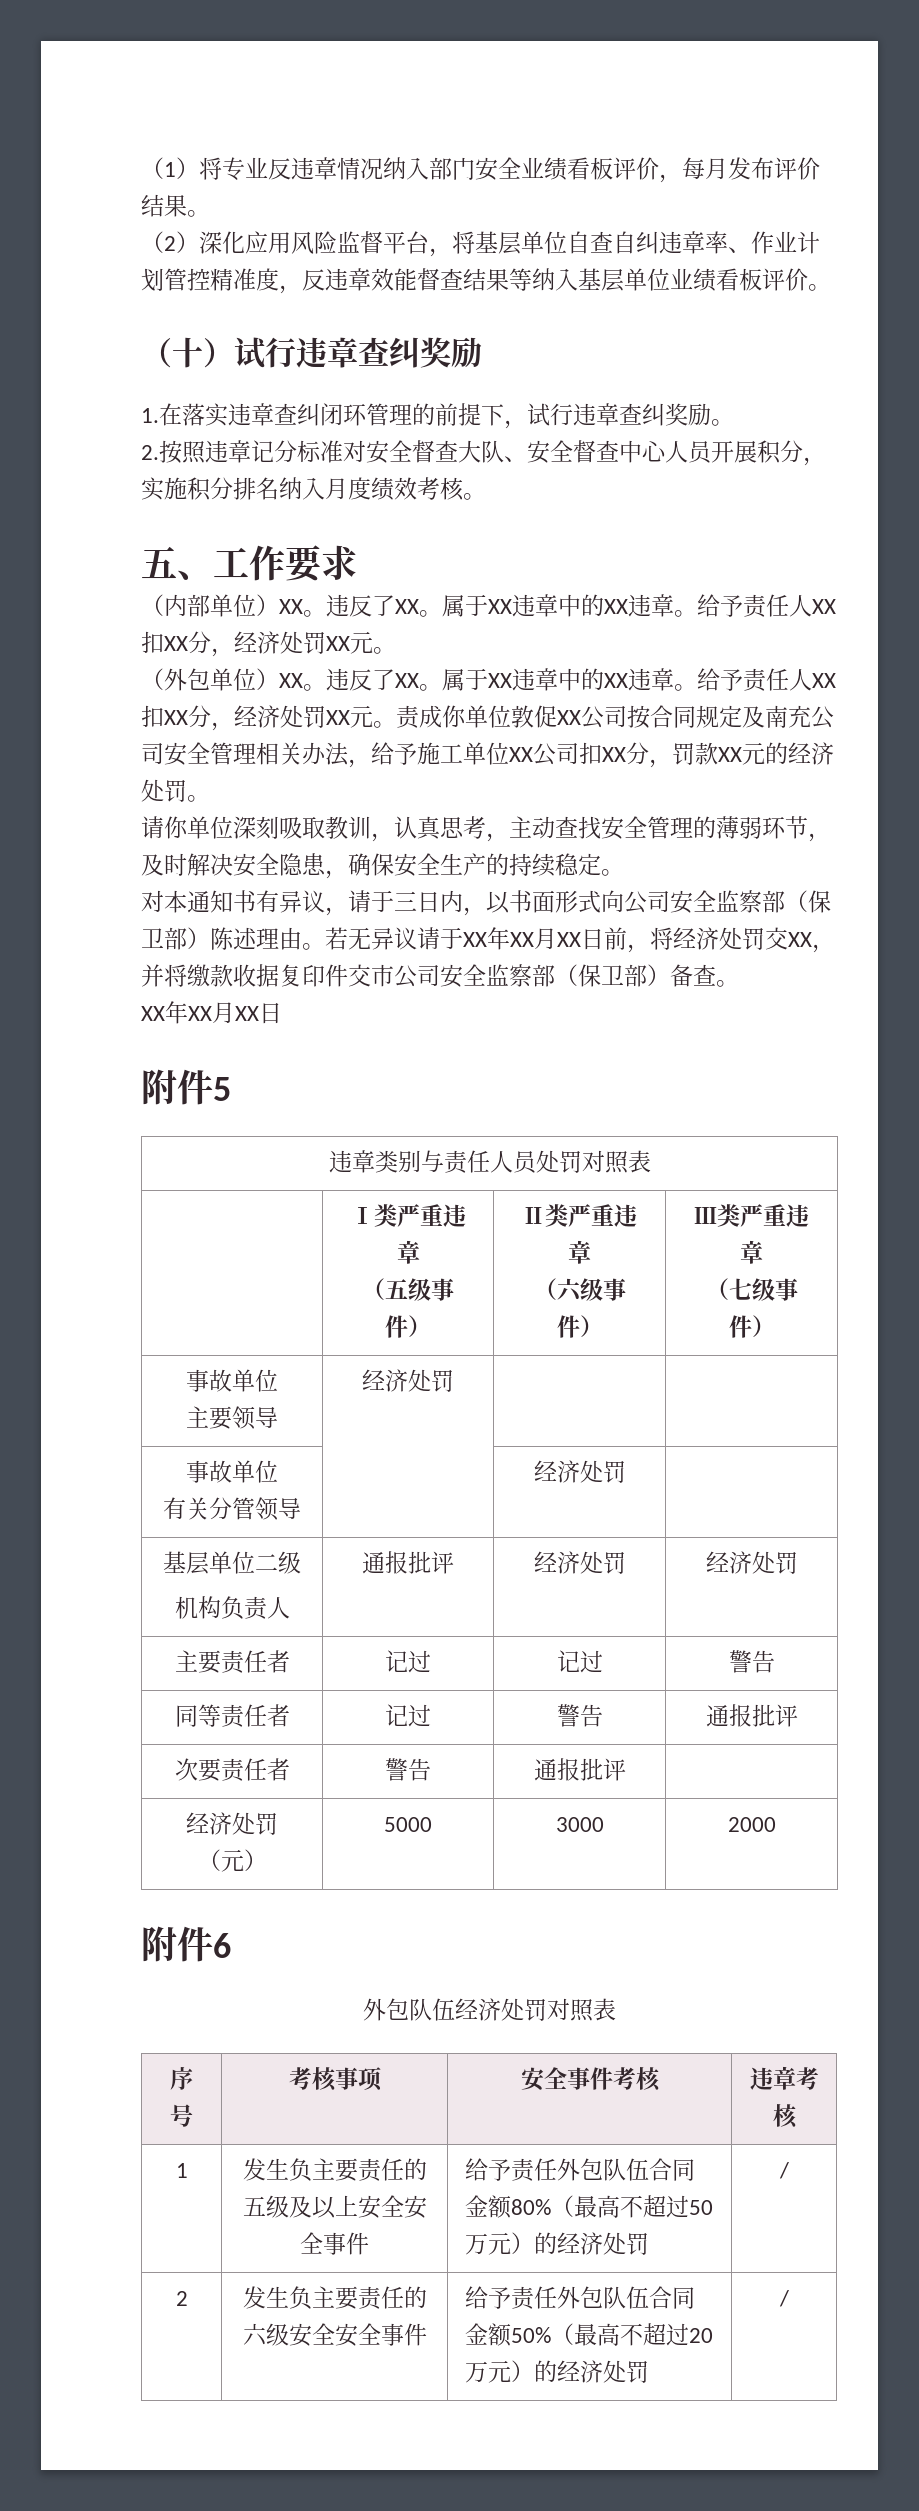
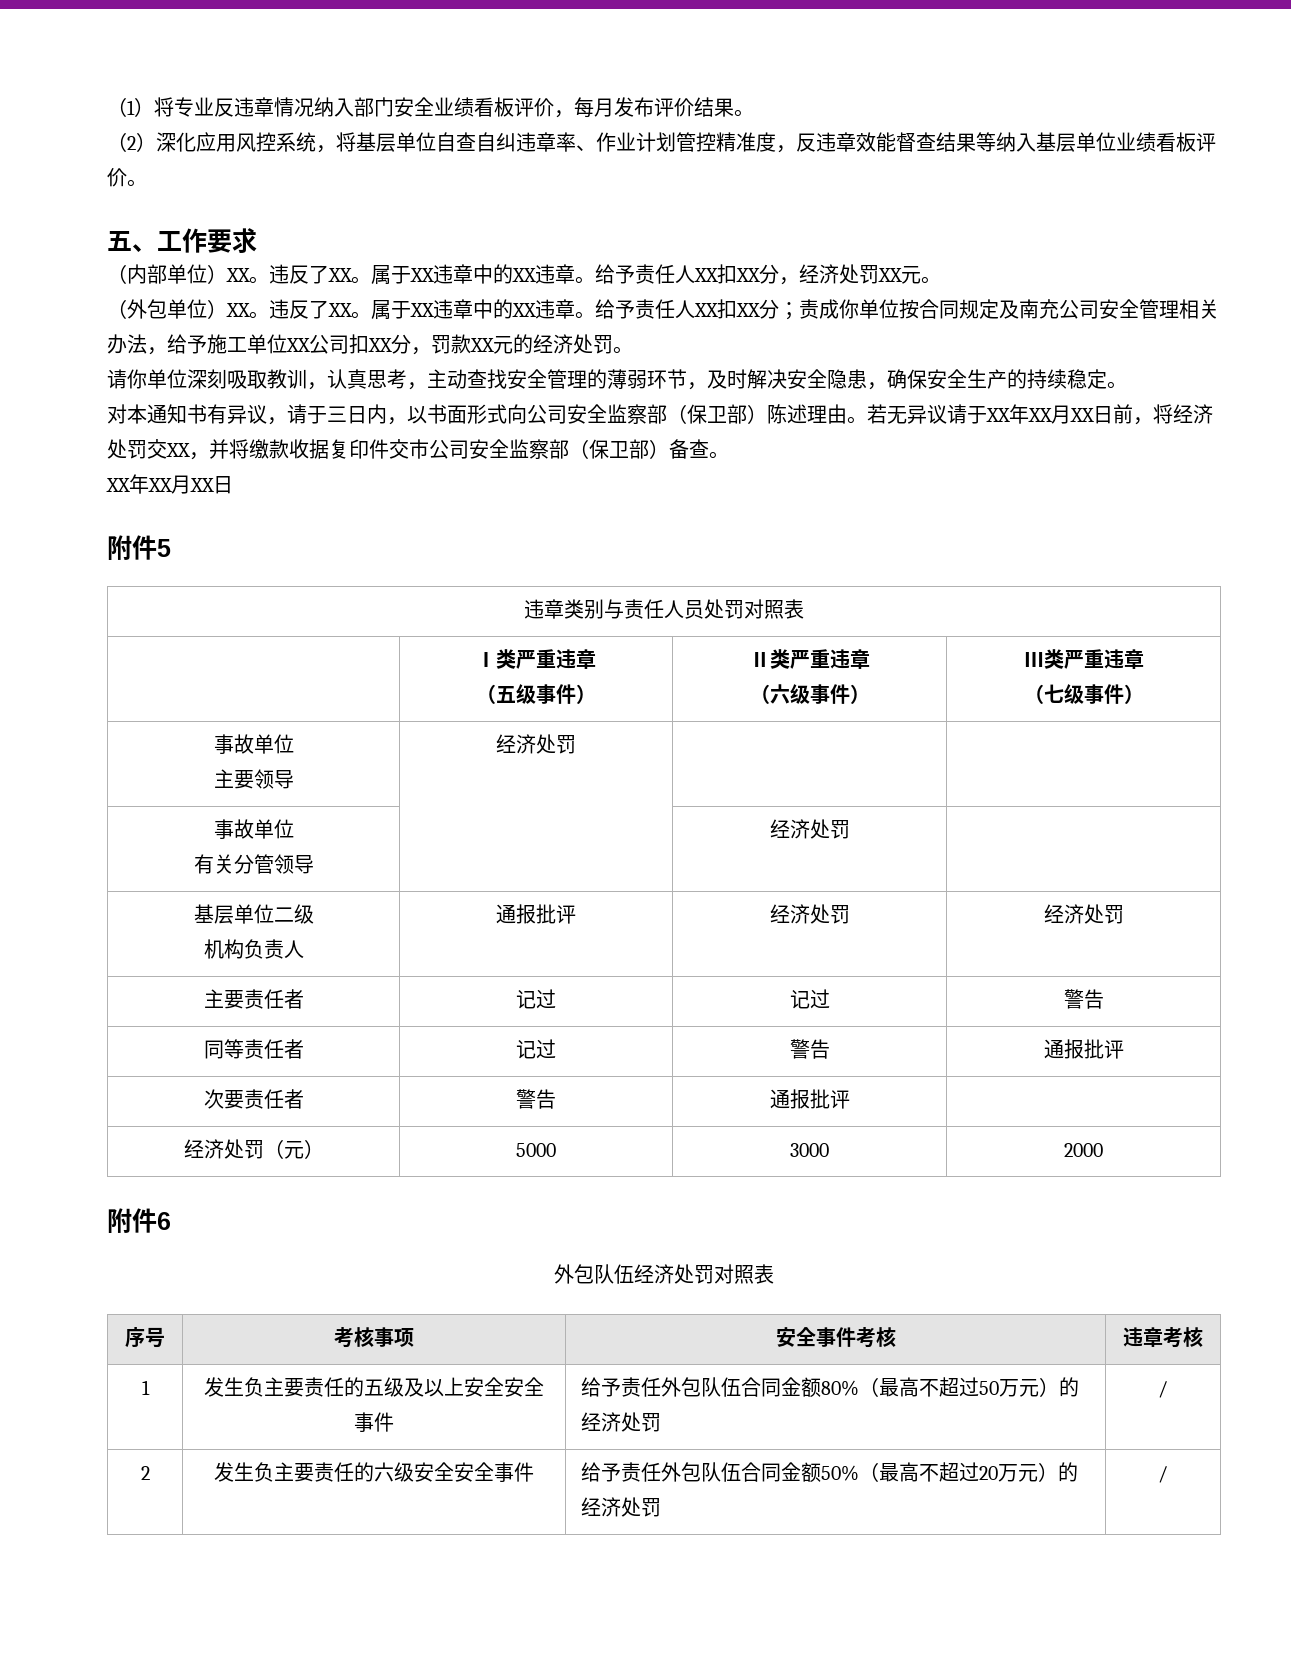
- （2）深化应用风险监督平台，将基层单位自查自纠违章率、作业计划管控精准度，反违章效能督查结果等纳入基层单位业绩看板评价。
+ （2）深化应用风控系统，将基层单位自查自纠违章率、作业计划管控精准度，反违章效能督查结果等纳入基层单位业绩看板评价。
- （十）试行违章查纠奖励
- 1.在落实违章查纠闭环管理的前提下，试行违章查纠奖励。
- 2.按照违章记分标准对安全督查大队、安全督查中心人员开展积分，实施积分排名纳入月度绩效考核。
- 给予责任人XX扣XX分，经济处罚XX元。责成你单位敦促XX公司按合同规定及南充公司安全管理相关办法，给予施工单位XX公司扣XX分，罚款XX元的经济处罚。
+ 给予责任人XX扣XX分；责成你单位按合同规定及南充公司安全管理相关办法，给予施工单位XX公司扣XX分，罚款XX元的经济处罚。

